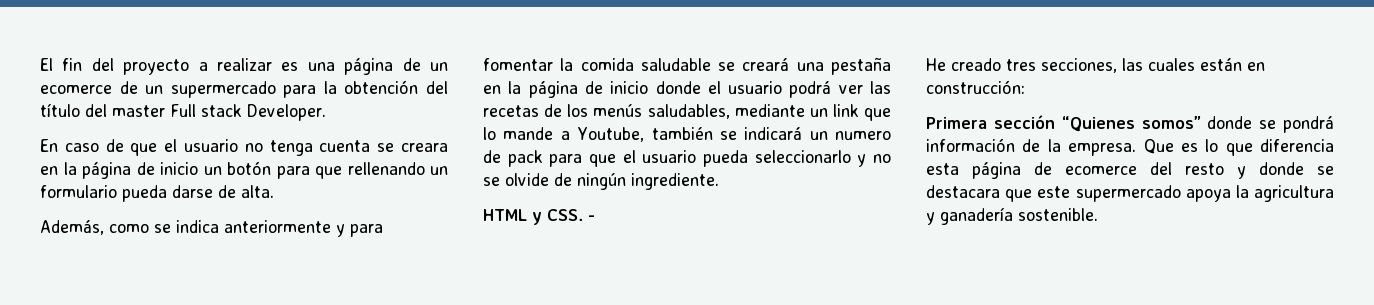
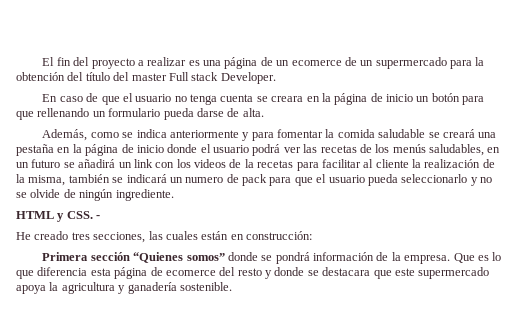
- Además, como se indica anteriormente y para fomentar la comida saludable se creará una pestaña en la página de inicio donde el usuario podrá ver las recetas de los menús saludables, mediante un link que lo mande a Youtube, también se indicará un numero de pack para que el usuario pueda seleccionarlo y no se olvide de ningún ingrediente.
+ Además, como se indica anteriormente y para fomentar la comida saludable se creará una pestaña en la página de inicio donde el usuario podrá ver las recetas de los menús saludables, en un futuro se añadirá un link con los videos de la recetas para facilitar al cliente la realización de la misma, también se indicará un numero de pack para que el usuario pueda seleccionarlo y no se olvide de ningún ingrediente.

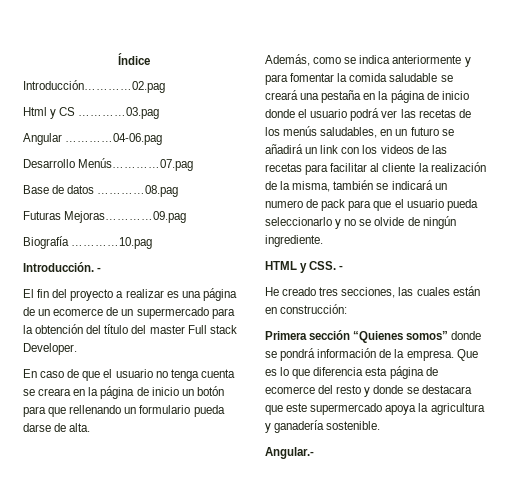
+ Índice
+ Introducción…………02.pag
+ Html y CS …………03.pag
+ Angular …………04-06.pag
+ Desarrollo Menús…………07.pag
+ Base de datos …………08.pag
+ Futuras Mejoras…………09.pag
+ Biografía …………10.pag
+ Introducción. -
- Además, como se indica anteriormente y para fomentar la comida saludable se creará una pestaña en la página de inicio donde el usuario podrá ver las recetas de los menús saludables, en un futuro se añadirá un link con los videos de la recetas para facilitar al cliente la realización de la misma, también se indicará un numero de pack para que el usuario pueda seleccionarlo y no se olvide de ningún ingrediente.
+ Además, como se indica anteriormente y para fomentar la comida saludable se creará una pestaña en la página de inicio donde el usuario podrá ver las recetas de los menús saludables, en un futuro se añadirá un link con los videos de las recetas para facilitar al cliente la realización de la misma, también se indicará un numero de pack para que el usuario pueda seleccionarlo y no se olvide de ningún ingrediente.
+ Angular.-

